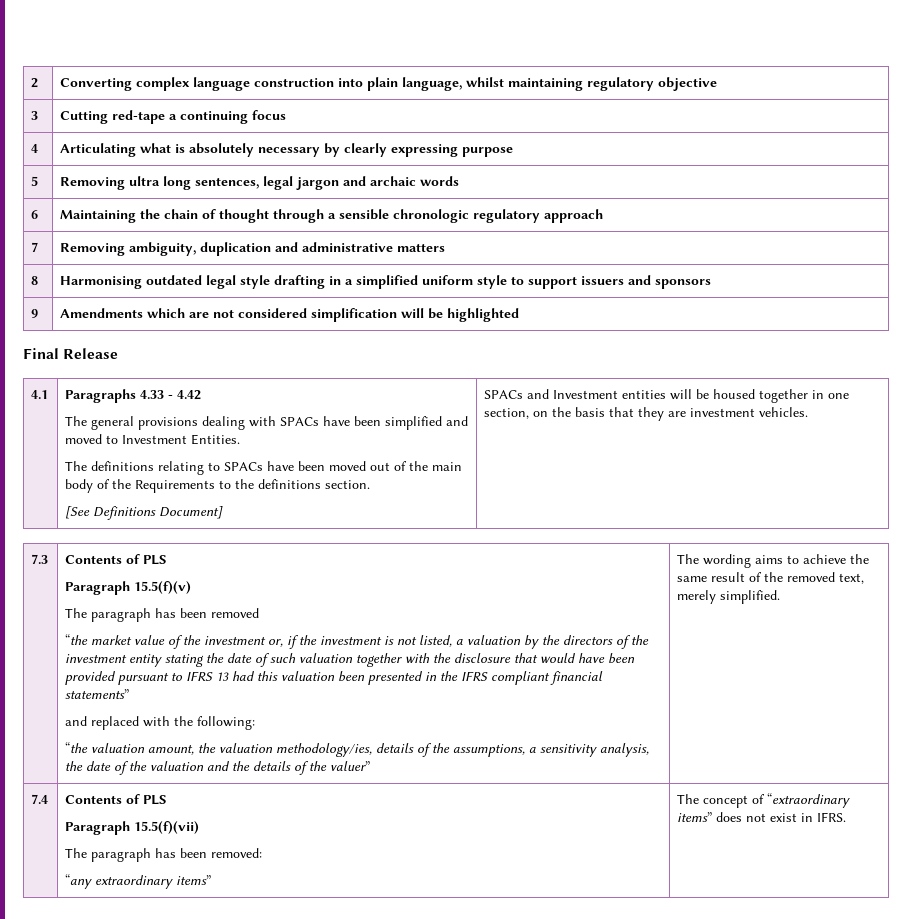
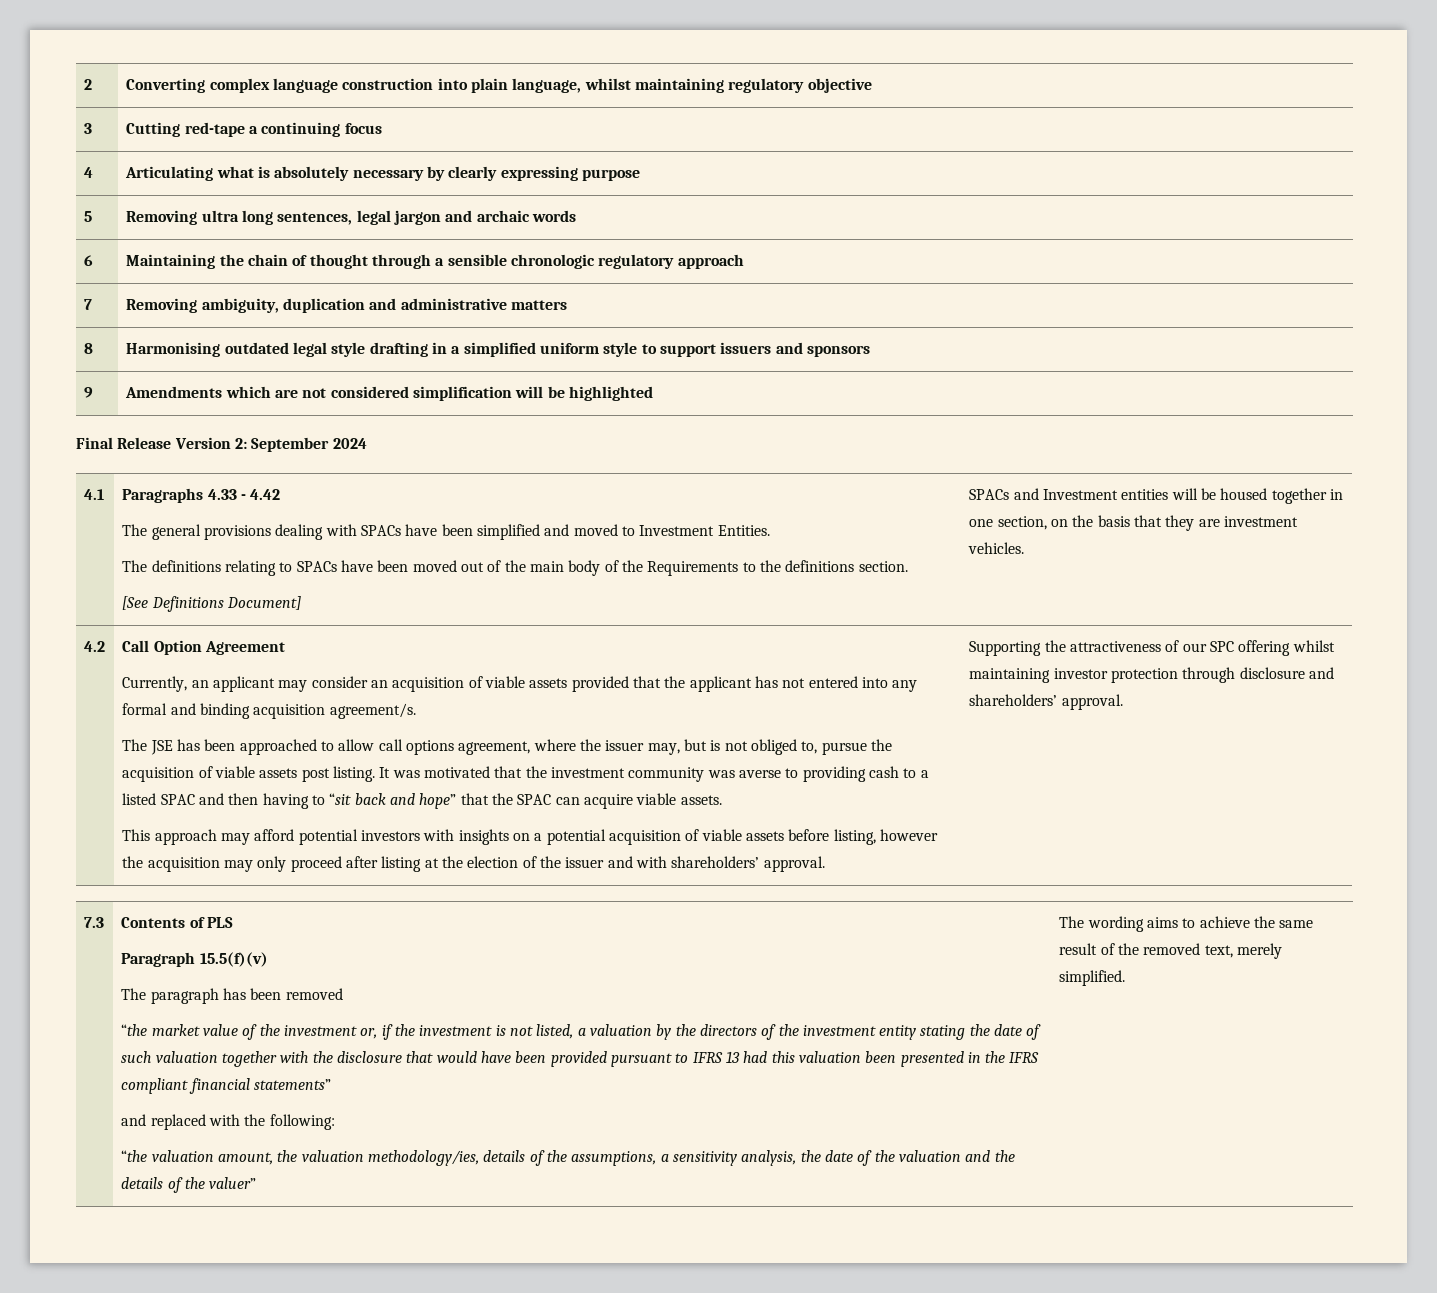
- Final Release
+ Final Release Version 2: September 2024
+ 4.2 | Call Option Agreement
+ Currently, an applicant may consider an acquisition of viable assets provided that the applicant has not entered into any formal and binding acquisition agreement/s.
+ The JSE has been approached to allow call options agreement, where the issuer may, but is not obliged to, pursue the acquisition of viable assets post listing. It was motivated that the investment community was averse to providing cash to a listed SPAC and then having to “sit back and hope” that the SPAC can acquire viable assets.
+ This approach may afford potential investors with insights on a potential acquisition of viable assets before listing, however the acquisition may only proceed after listing at the election of the issuer and with shareholders’ approval. | Supporting the attractiveness of our SPC offering whilst maintaining investor protection through disclosure and shareholders’ approval.
- 7.4 | Contents of PLS
- Paragraph 15.5(f)(vii)
- The paragraph has been removed:
- “any extraordinary items” | The concept of “extraordinary items” does not exist in IFRS.

